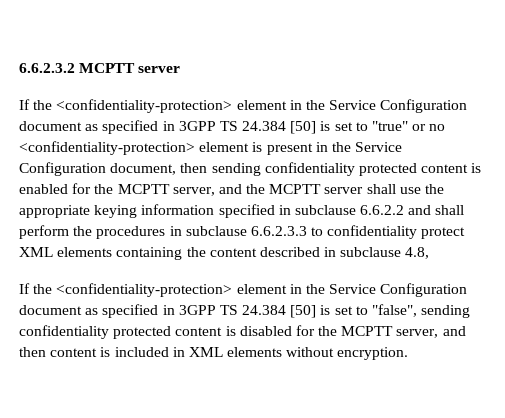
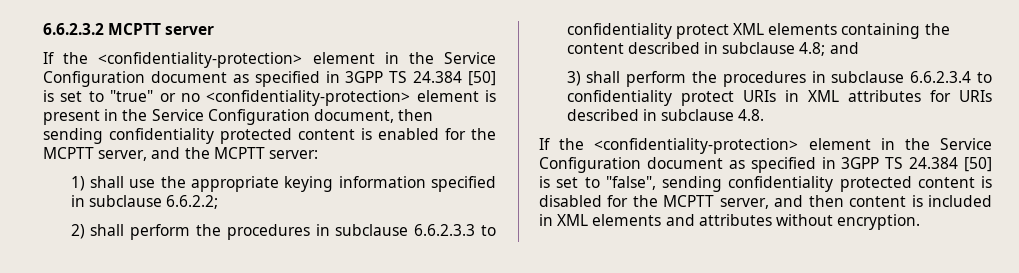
- If the <confidentiality-protection> element in the Service Configuration document as specified in 3GPP TS 24.384 [50] is set to "true" or no <confidentiality-protection> element is present in the Service Configuration document, then sending confidentiality protected content is enabled for the MCPTT server, and the MCPTT server shall use the appropriate keying information specified in subclause 6.6.2.2 and shall perform the procedures in subclause 6.6.2.3.3 to confidentiality protect XML elements containing the content described in subclause 4.8,
+ If the <confidentiality-protection> element in the Service Configuration document as specified in 3GPP TS 24.384 [50] is set to "true" or no <confidentiality-protection> element is present in the Service Configuration document, then sending confidentiality protected content is enabled for the MCPTT server, and the MCPTT server:
+ 1) shall use the appropriate keying information specified in subclause 6.6.2.2;
+ 2) shall perform the procedures in subclause 6.6.2.3.3 to confidentiality protect XML elements containing the content described in subclause 4.8; and
+ 3) shall perform the procedures in subclause 6.6.2.3.4 to confidentiality protect URIs in XML attributes for URIs described in subclause 4.8.
- If the <confidentiality-protection> element in the Service Configuration document as specified in 3GPP TS 24.384 [50] is set to "false", sending confidentiality protected content is disabled for the MCPTT server, and then content is included in XML elements without encryption.
+ If the <confidentiality-protection> element in the Service Configuration document as specified in 3GPP TS 24.384 [50] is set to "false", sending confidentiality protected content is disabled for the MCPTT server, and then content is included in XML elements and attributes without encryption.

